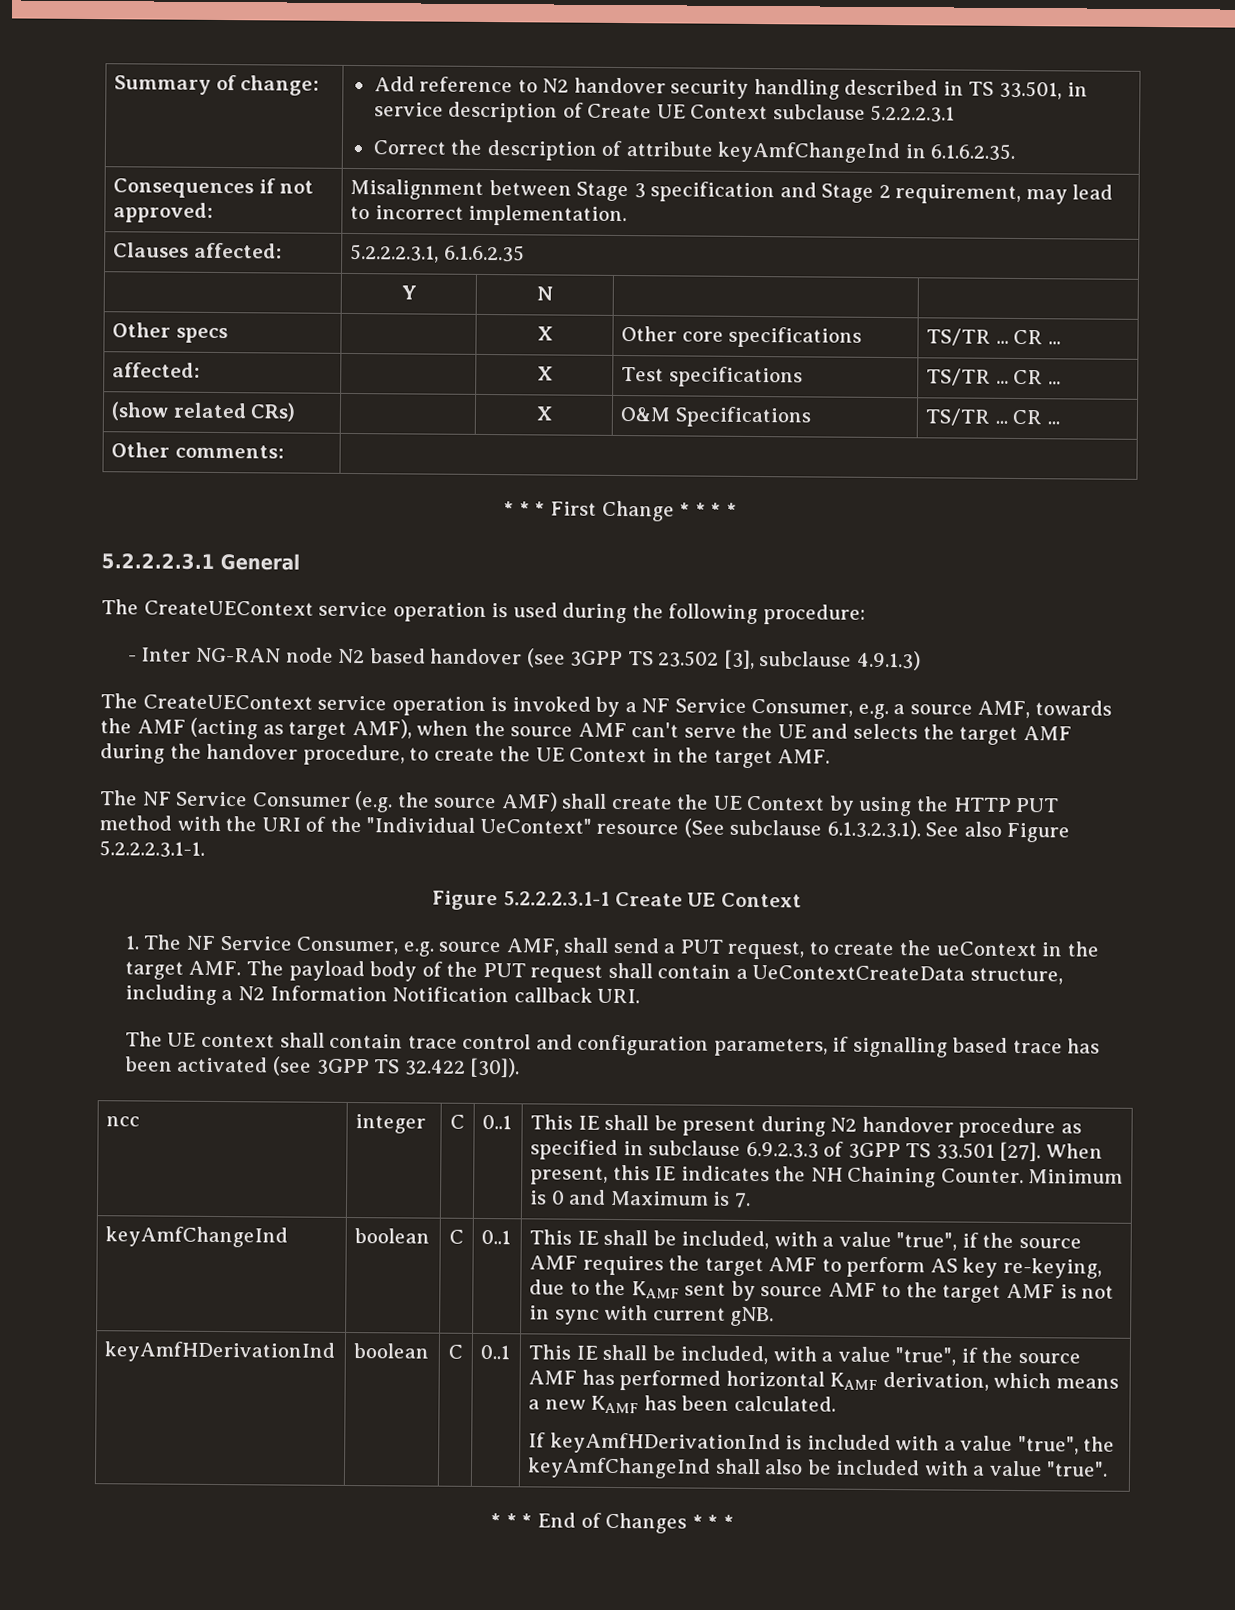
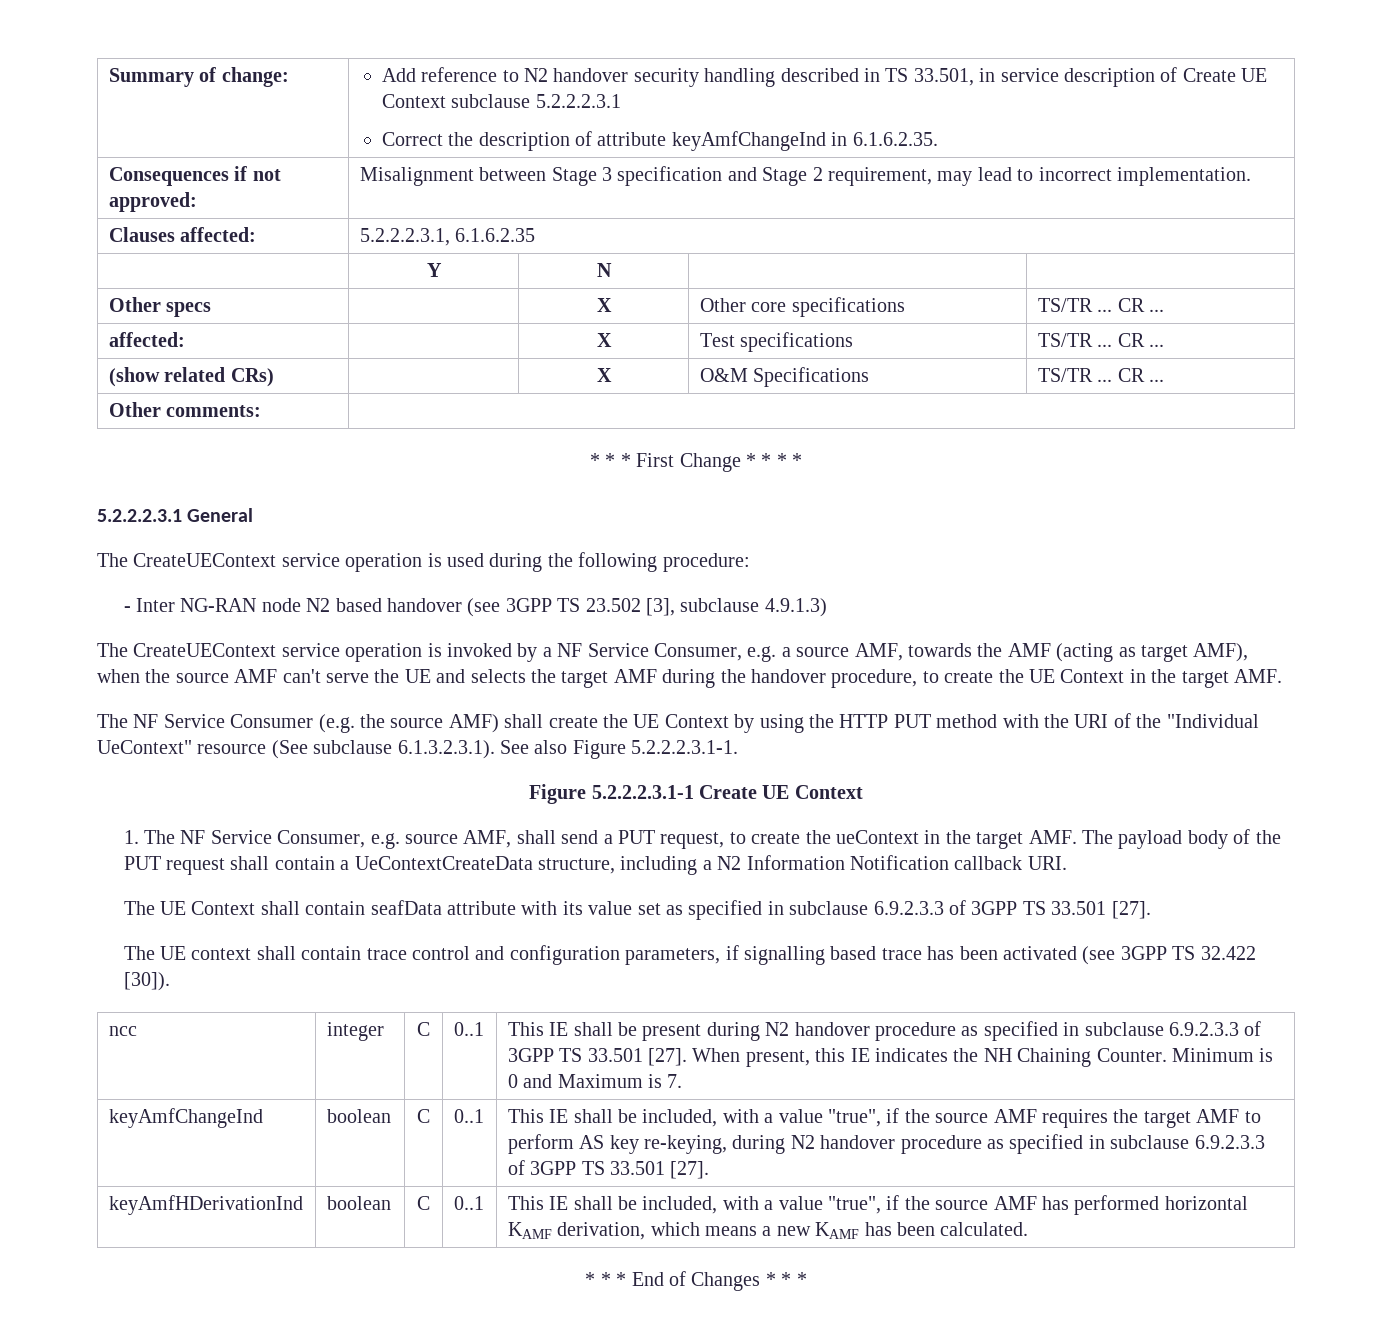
+ The UE Context shall contain seafData attribute with its value set as specified in subclause 6.9.2.3.3 of 3GPP TS 33.501 [27].
- This IE shall be included, with a value "true", if the source AMF requires the target AMF to perform AS key re-keying, due to the KAMF sent by source AMF to the target AMF is not in sync with current gNB.
+ This IE shall be included, with a value "true", if the source AMF requires the target AMF to perform AS key re-keying, during N2 handover procedure as specified in subclause 6.9.2.3.3 of 3GPP TS 33.501 [27].
- If keyAmfHDerivationInd is included with a value "true", the keyAmfChangeInd shall also be included with a value "true".

